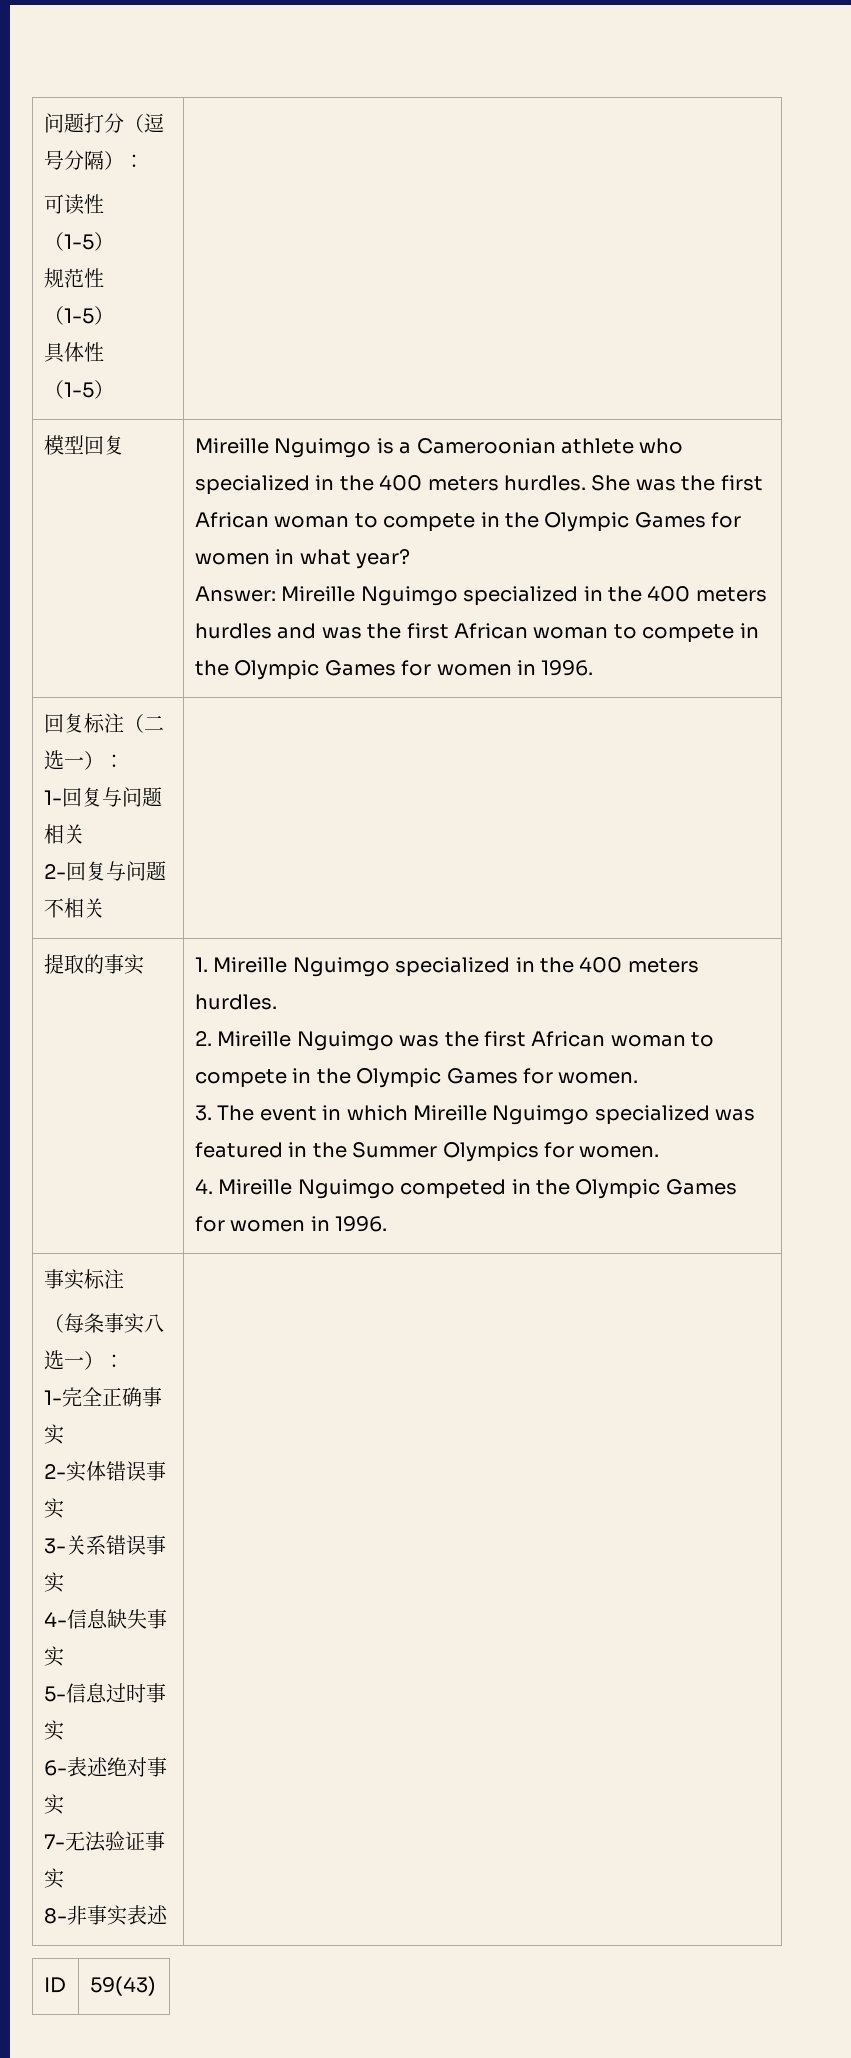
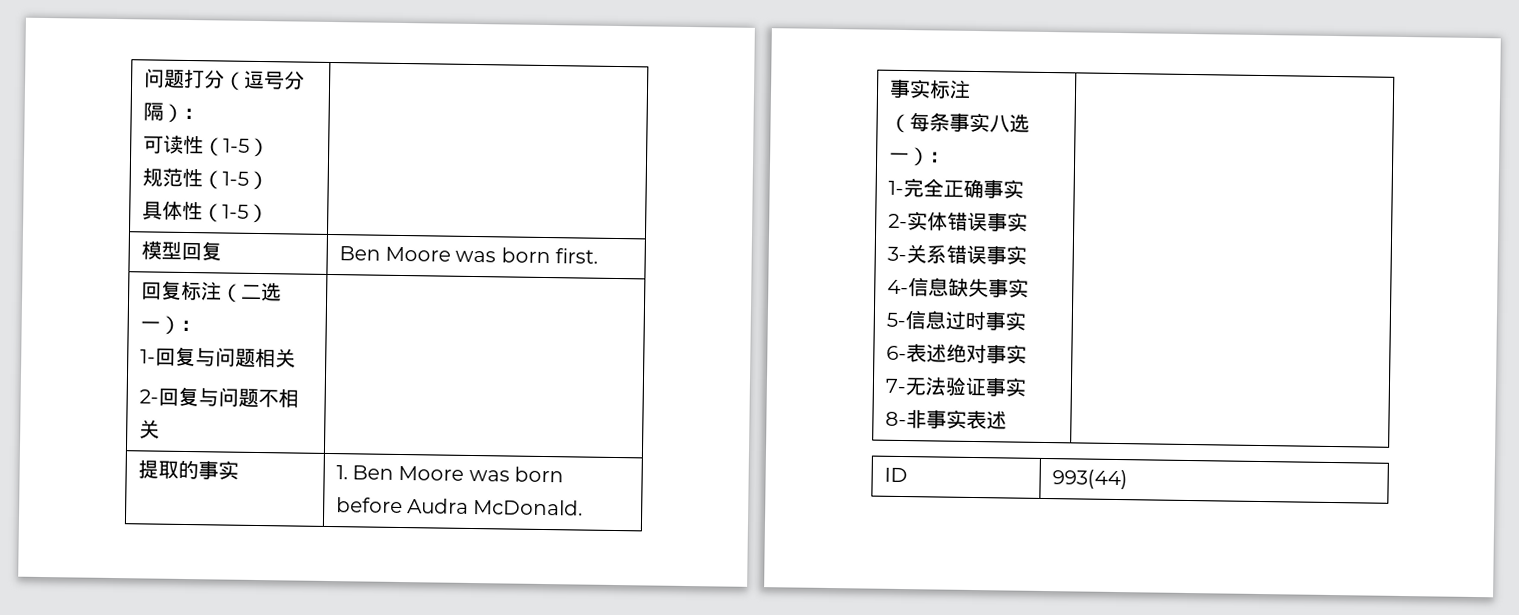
- Mireille Nguimgo is a Cameroonian athlete who specialized in the 400 meters hurdles. She was the first African woman to compete in the Olympic Games for women in what year?
- Answer: Mireille Nguimgo specialized in the 400 meters hurdles and was the first African woman to compete in the Olympic Games for women in 1996.
+ Ben Moore was born first.
- 1. Mireille Nguimgo specialized in the 400 meters hurdles.
- 2. Mireille Nguimgo was the first African woman to compete in the Olympic Games for women.
- 3. The event in which Mireille Nguimgo specialized was featured in the Summer Olympics for women.
- 4. Mireille Nguimgo competed in the Olympic Games for women in 1996.
+ 1. Ben Moore was born before Audra McDonald.
- ID | 59(43)
+ ID | 993(44)

